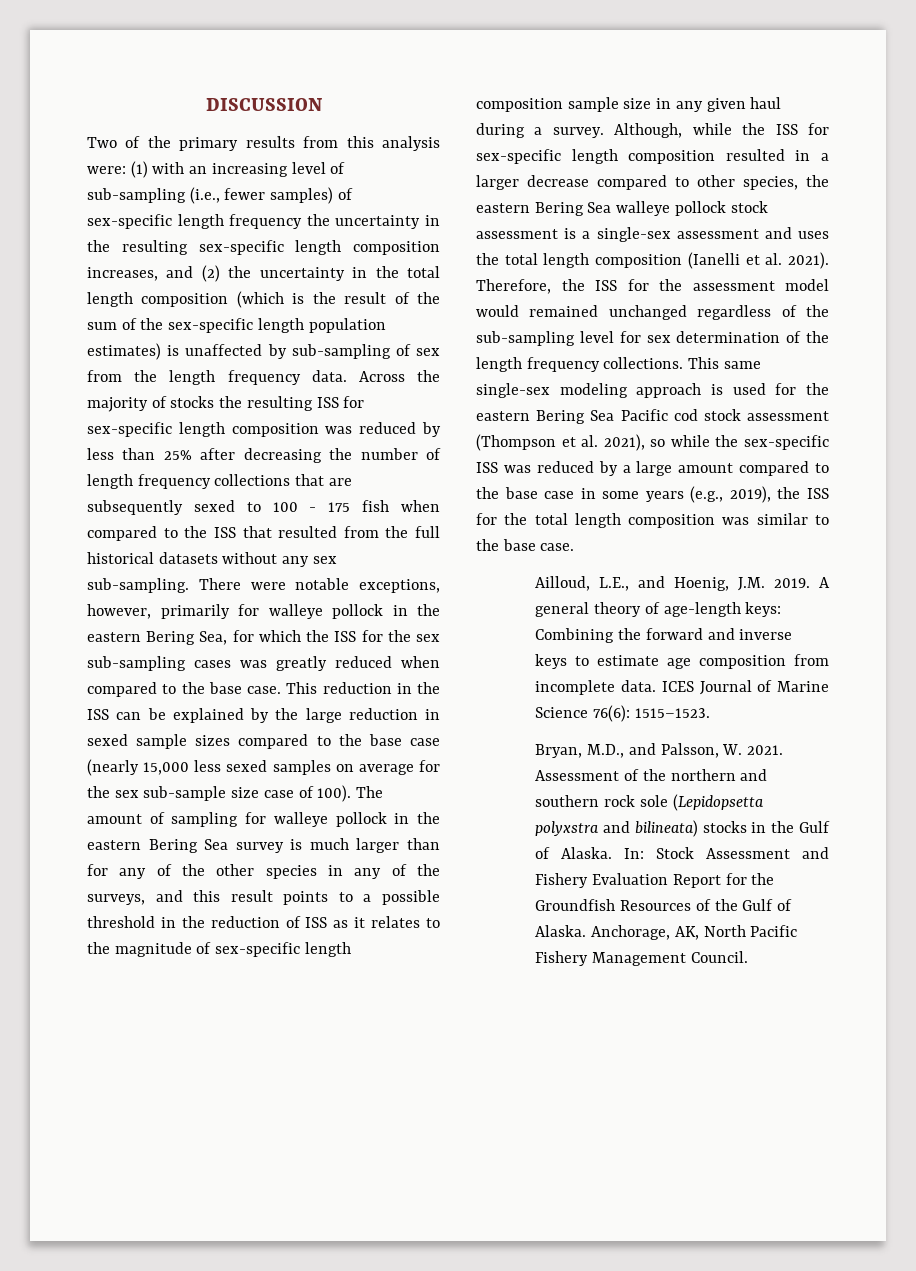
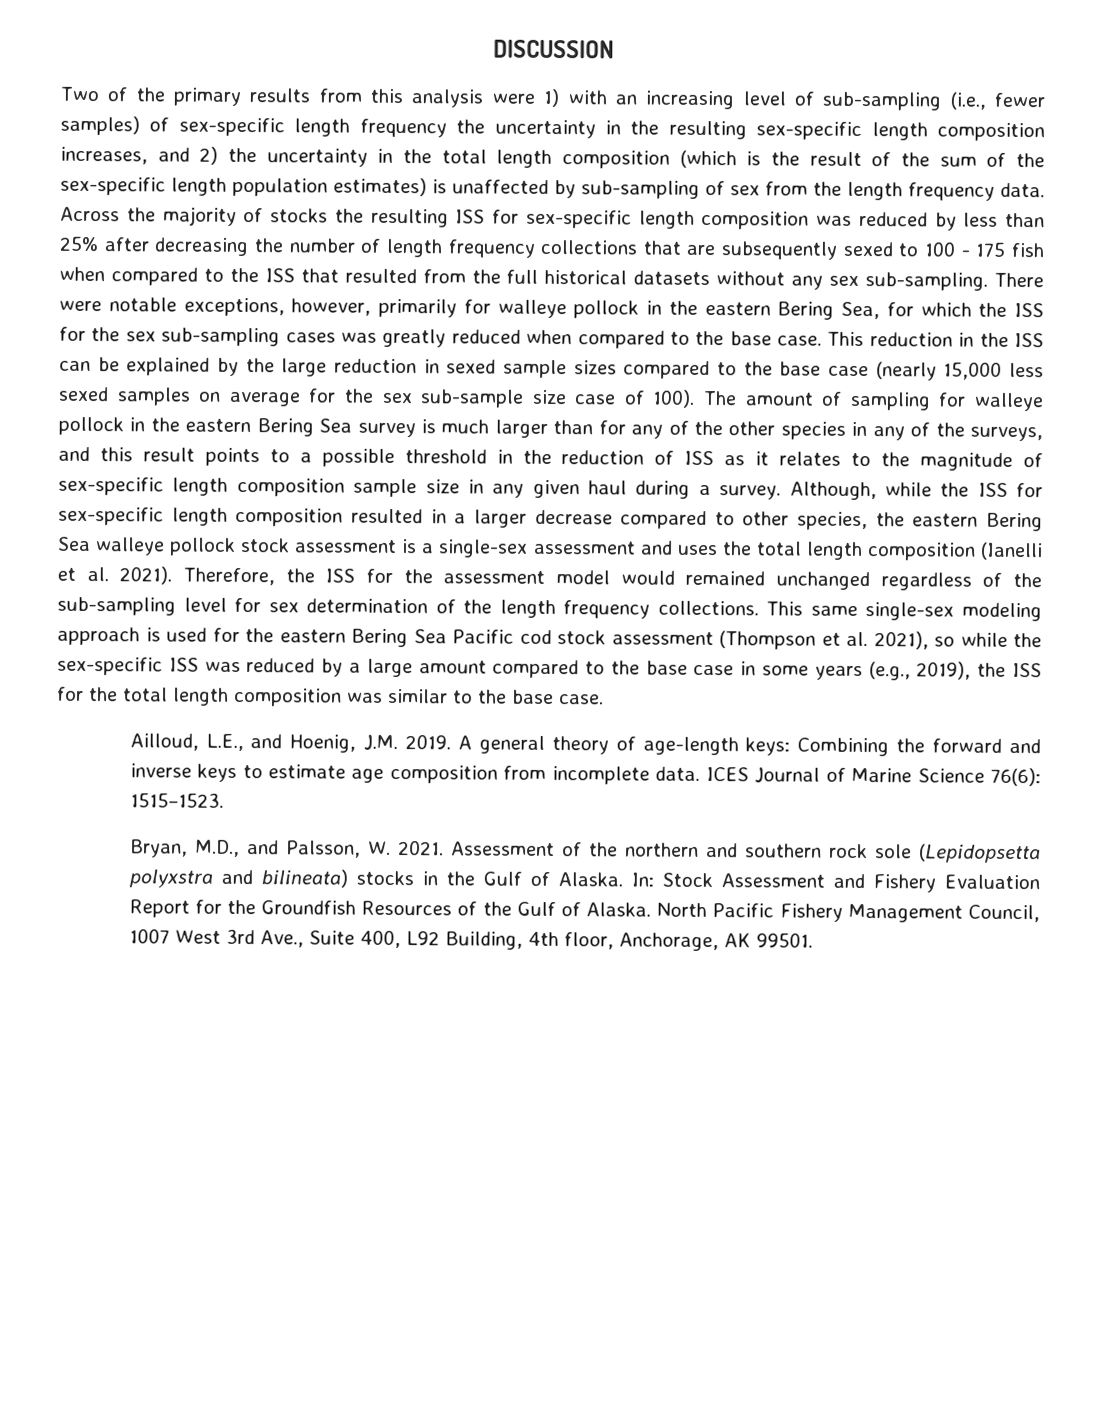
- Two of the primary results from this analysis were: (1) with an increasing level of sub-sampling (i.e., fewer samples) of sex-specific length frequency the uncertainty in the resulting sex-specific length composition increases, and (2) the uncertainty in the total length composition (which is the result of the sum of the sex-specific length population estimates) is unaffected by sub-sampling of sex from the length frequency data.
+ Two of the primary results from this analysis were 1) with an increasing level of sub-sampling (i.e., fewer samples) of sex-specific length frequency the uncertainty in the resulting sex-specific length composition increases, and 2) the uncertainty in the total length composition (which is the result of the sum of the sex-specific length population estimates) is unaffected by sub-sampling of sex from the length frequency data.
- Anchorage, AK, North Pacific Fishery Management Council.
+ North Pacific Fishery Management Council, 1007 West 3rd Ave., Suite 400, L92 Building, 4th floor, Anchorage, AK 99501.

